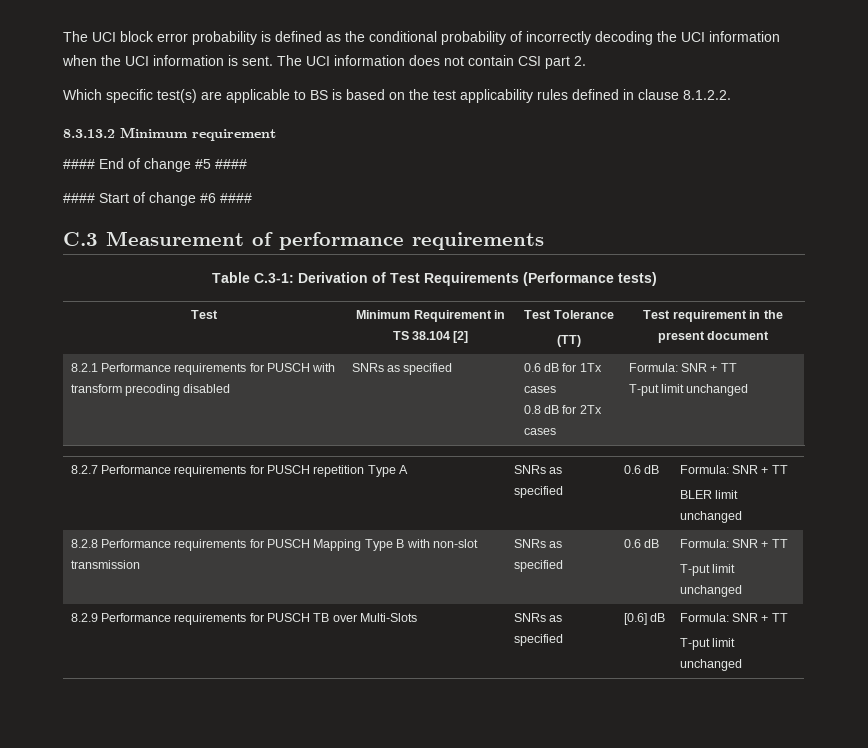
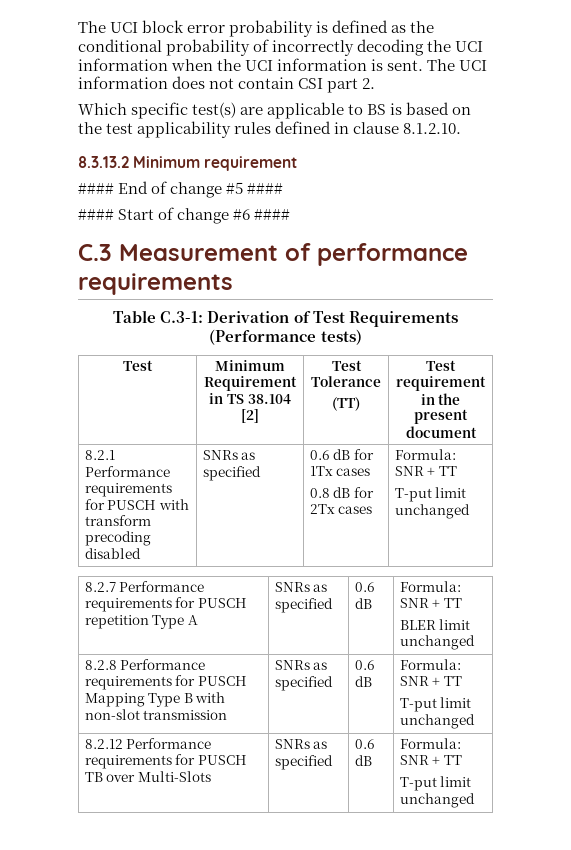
- Which specific test(s) are applicable to BS is based on the test applicability rules defined in clause 8.1.2.2.
+ Which specific test(s) are applicable to BS is based on the test applicability rules defined in clause 8.1.2.10.
- 8.2.9 Performance requirements for PUSCH TB over Multi-Slots | SNRs as specified | [0.6] dB | Formula: SNR + TT
+ 8.2.12 Performance requirements for PUSCH TB over Multi-Slots | SNRs as specified | 0.6 dB | Formula: SNR + TT

